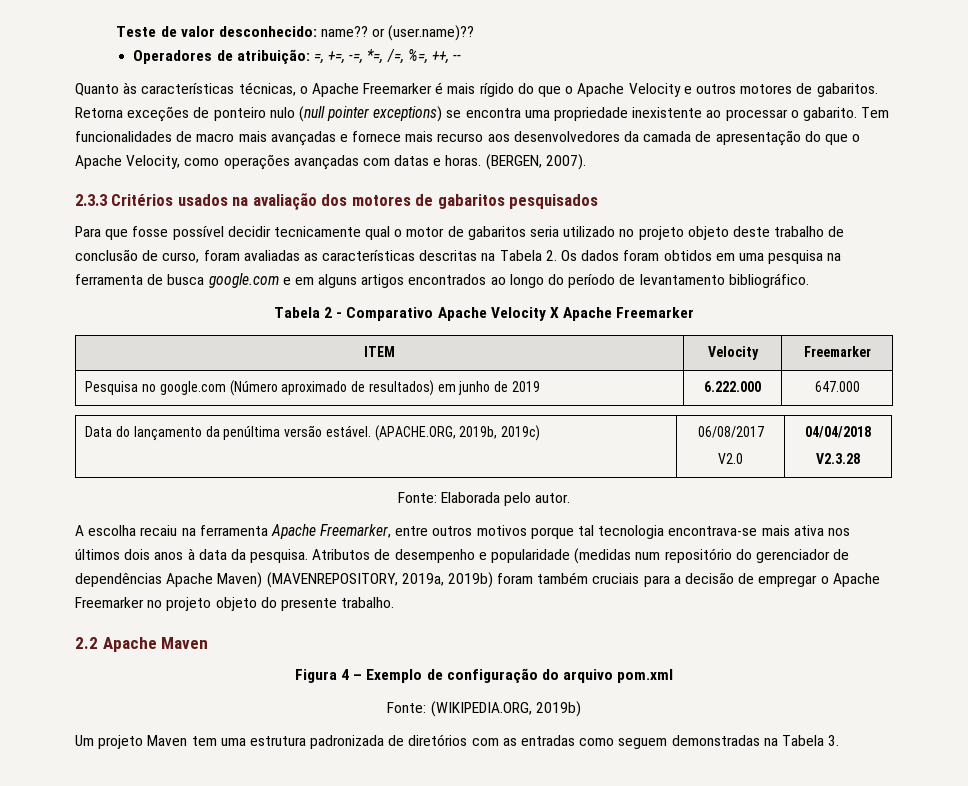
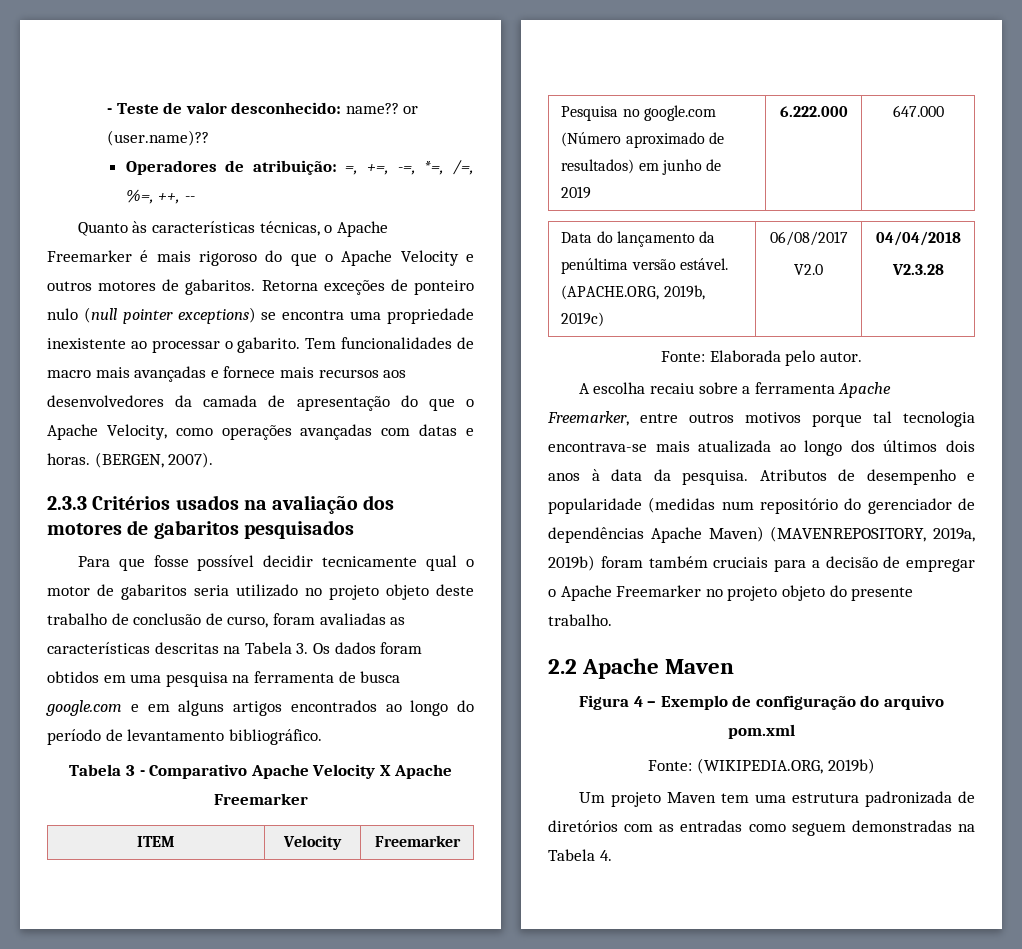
- Teste de valor desconhecido: name?? or (user.name)??
+ - Teste de valor desconhecido: name?? or (user.name)??
- Quanto às características técnicas, o Apache Freemarker é mais rígido do que o Apache Velocity e outros motores de gabaritos.
+ Quanto às características técnicas, o Apache Freemarker é mais rigoroso do que o Apache Velocity e outros motores de gabaritos.
- Tem funcionalidades de macro mais avançadas e fornece mais recurso aos desenvolvedores da camada de apresentação do que o Apache Velocity, como operações avançadas com datas e horas.
+ Tem funcionalidades de macro mais avançadas e fornece mais recursos aos desenvolvedores da camada de apresentação do que o Apache Velocity, como operações avançadas com datas e horas.
- Para que fosse possível decidir tecnicamente qual o motor de gabaritos seria utilizado no projeto objeto deste trabalho de conclusão de curso, foram avaliadas as características descritas na Tabela 2. Os dados foram obtidos em uma pesquisa na ferramenta de busca google.com e em alguns artigos encontrados ao longo do período de levantamento bibliográfico.
+ Para que fosse possível decidir tecnicamente qual o motor de gabaritos seria utilizado no projeto objeto deste trabalho de conclusão de curso, foram avaliadas as características descritas na Tabela 3. Os dados foram obtidos em uma pesquisa na ferramenta de busca google.com e em alguns artigos encontrados ao longo do período de levantamento bibliográfico.
- Tabela 2 - Comparativo Apache Velocity X Apache Freemarker
+ Tabela 3 - Comparativo Apache Velocity X Apache Freemarker
- A escolha recaiu na ferramenta Apache Freemarker, entre outros motivos porque tal tecnologia encontrava-se mais ativa nos últimos dois anos à data da pesquisa.
+ A escolha recaiu sobre a ferramenta Apache Freemarker, entre outros motivos porque tal tecnologia encontrava-se mais atualizada ao longo dos últimos dois anos à data da pesquisa.
- Um projeto Maven tem uma estrutura padronizada de diretórios com as entradas como seguem demonstradas na Tabela 3.
+ Um projeto Maven tem uma estrutura padronizada de diretórios com as entradas como seguem demonstradas na Tabela 4.

